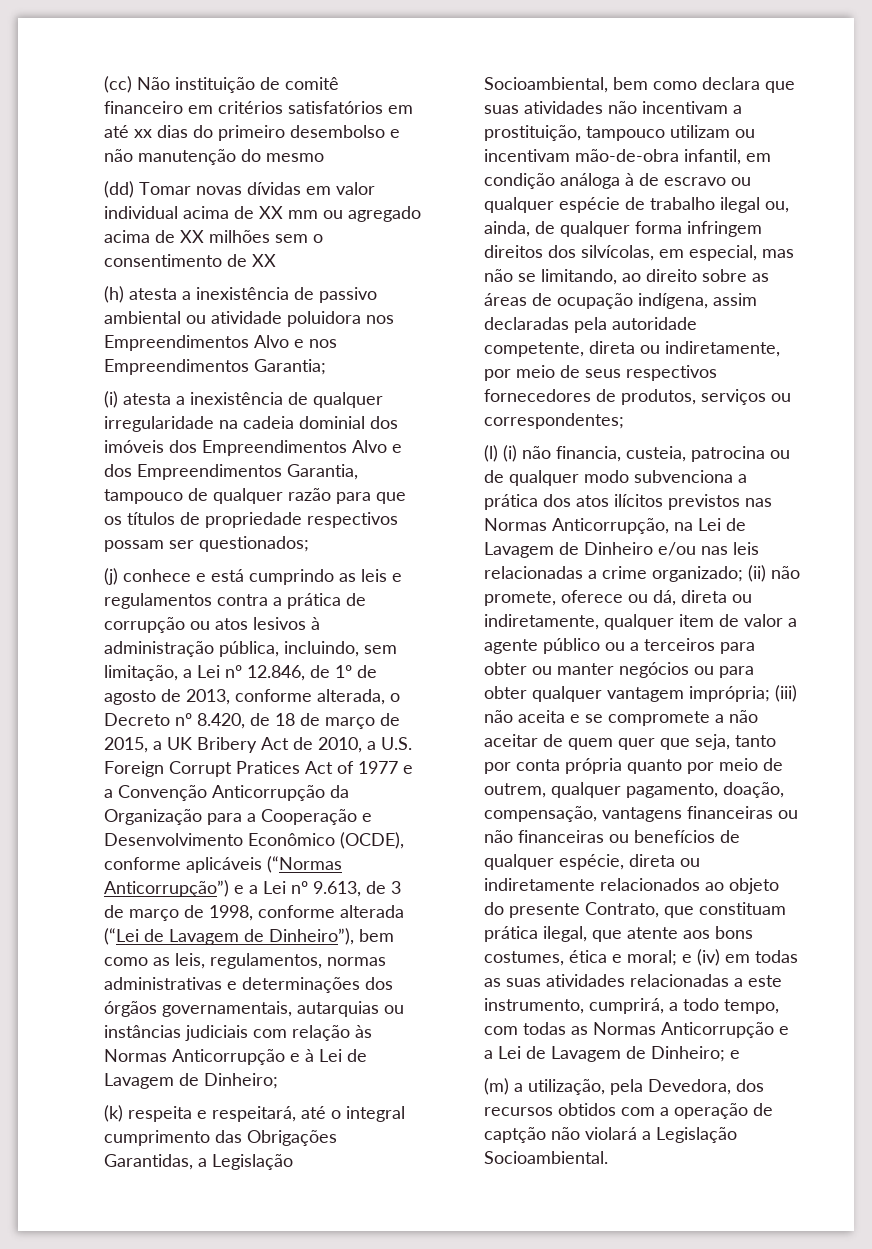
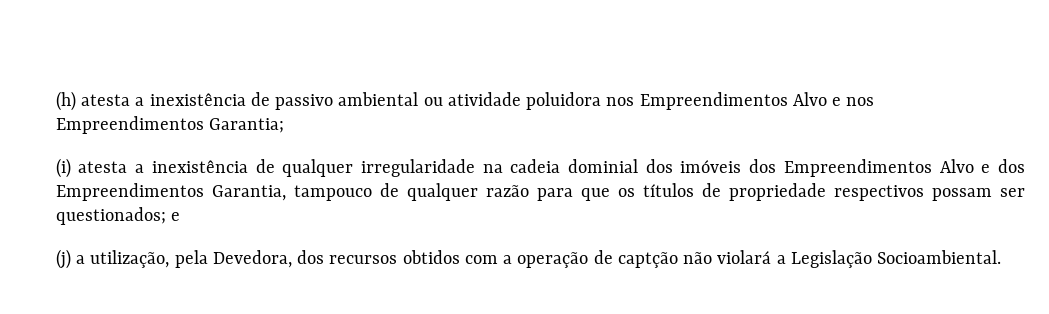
- (cc) Não instituição de comitê financeiro em critérios satisfatórios em até xx dias do primeiro desembolso e não manutenção do mesmo
- (dd) Tomar novas dívidas em valor individual acima de XX mm ou agregado acima de XX milhões sem o consentimento de XX
- (i) atesta a inexistência de qualquer irregularidade na cadeia dominial dos imóveis dos Empreendimentos Alvo e dos Empreendimentos Garantia, tampouco de qualquer razão para que os títulos de propriedade respectivos possam ser questionados;
+ (i) atesta a inexistência de qualquer irregularidade na cadeia dominial dos imóveis dos Empreendimentos Alvo e dos Empreendimentos Garantia, tampouco de qualquer razão para que os títulos de propriedade respectivos possam ser questionados; e
- (j) conhece e está cumprindo as leis e regulamentos contra a prática de corrupção ou atos lesivos à administração pública, incluindo, sem limitação, a Lei nº 12.846, de 1º de agosto de 2013, conforme alterada, o Decreto nº 8.420, de 18 de março de 2015, a UK Bribery Act de 2010, a U.S. Foreign Corrupt Pratices Act of 1977 e a Convenção Anticorrupção da Organização para a Cooperação e Desenvolvimento Econômico (OCDE), conforme aplicáveis (“Normas Anticorrupção”) e a Lei nº 9.613, de 3 de março de 1998, conforme alterada (“Lei de Lavagem de Dinheiro”), bem como as leis, regulamentos, normas administrativas e determinações dos órgãos governamentais, autarquias ou instâncias judiciais com relação às Normas Anticorrupção e à Lei de Lavagem de Dinheiro;
- (k) respeita e respeitará, até o integral cumprimento das Obrigações Garantidas, a Legislação Socioambiental, bem como declara que suas atividades não incentivam a prostituição, tampouco utilizam ou incentivam mão-de-obra infantil, em condição análoga à de escravo ou qualquer espécie de trabalho ilegal ou, ainda, de qualquer forma infringem direitos dos silvícolas, em especial, mas não se limitando, ao direito sobre as áreas de ocupação indígena, assim declaradas pela autoridade competente, direta ou indiretamente, por meio de seus respectivos fornecedores de produtos, serviços ou correspondentes;
- (l) (i) não financia, custeia, patrocina ou de qualquer modo subvenciona a prática dos atos ilícitos previstos nas Normas Anticorrupção, na Lei de Lavagem de Dinheiro e/ou nas leis relacionadas a crime organizado; (ii) não promete, oferece ou dá, direta ou indiretamente, qualquer item de valor a agente público ou a terceiros para obter ou manter negócios ou para obter qualquer vantagem imprópria; (iii) não aceita e se compromete a não aceitar de quem quer que seja, tanto por conta própria quanto por meio de outrem, qualquer pagamento, doação, compensação, vantagens financeiras ou não financeiras ou benefícios de qualquer espécie, direta ou indiretamente relacionados ao objeto do presente Contrato, que constituam prática ilegal, que atente aos bons costumes, ética e moral; e (iv) em todas as suas atividades relacionadas a este instrumento, cumprirá, a todo tempo, com todas as Normas Anticorrupção e a Lei de Lavagem de Dinheiro; e
- (m) a utilização, pela Devedora, dos recursos obtidos com a operação de captção não violará a Legislação Socioambiental.
+ (j) a utilização, pela Devedora, dos recursos obtidos com a operação de captção não violará a Legislação Socioambiental.

